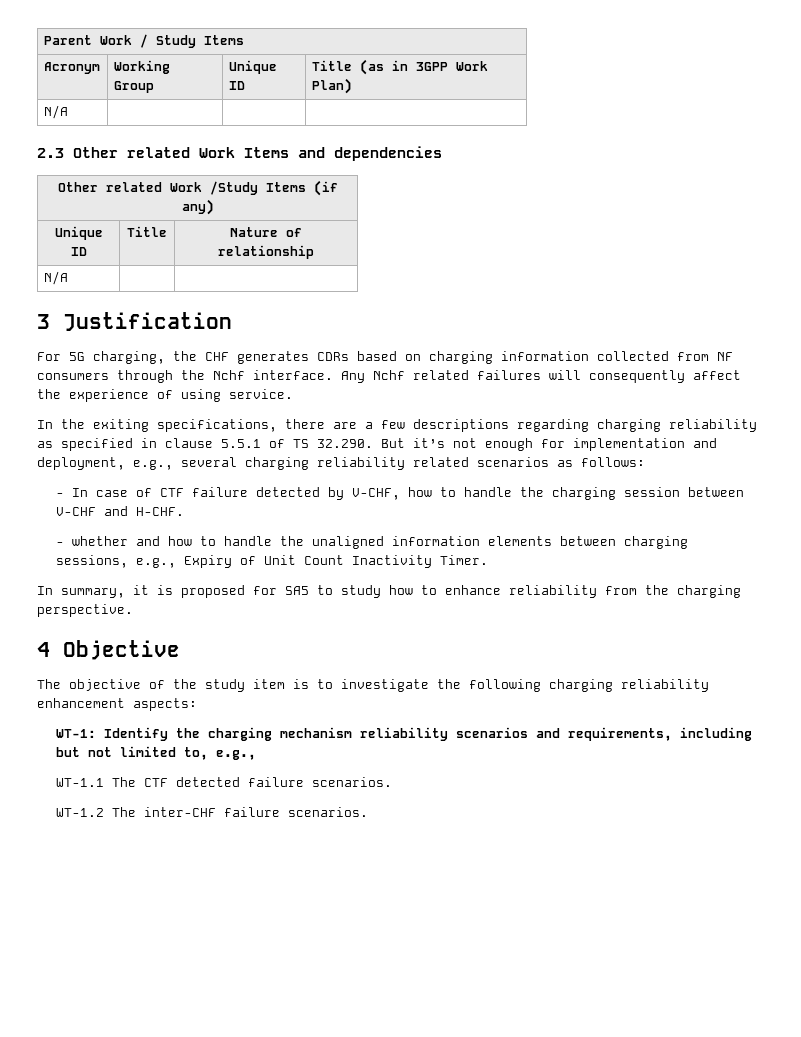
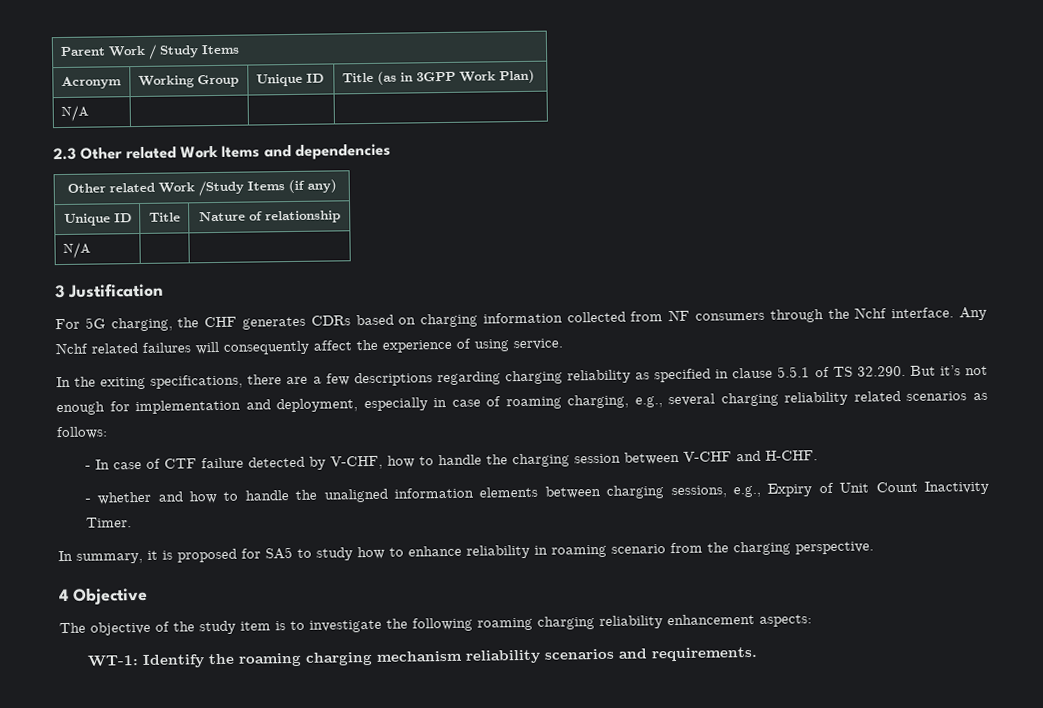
- In the exiting specifications, there are a few descriptions regarding charging reliability as specified in clause 5.5.1 of TS 32.290. But it’s not enough for implementation and deployment, e.g., several charging reliability related scenarios as follows:
+ In the exiting specifications, there are a few descriptions regarding charging reliability as specified in clause 5.5.1 of TS 32.290. But it’s not enough for implementation and deployment, especially in case of roaming charging, e.g., several charging reliability related scenarios as follows:
- In summary, it is proposed for SA5 to study how to enhance reliability from the charging perspective.
+ In summary, it is proposed for SA5 to study how to enhance reliability in roaming scenario from the charging perspective.
- The objective of the study item is to investigate the following charging reliability enhancement aspects:
+ The objective of the study item is to investigate the following roaming charging reliability enhancement aspects:
- WT-1: Identify the charging mechanism reliability scenarios and requirements, including but not limited to, e.g.,
- WT-1.1 The CTF detected failure scenarios.
- WT-1.2 The inter-CHF failure scenarios.
+ WT-1: Identify the roaming charging mechanism reliability scenarios and requirements.

